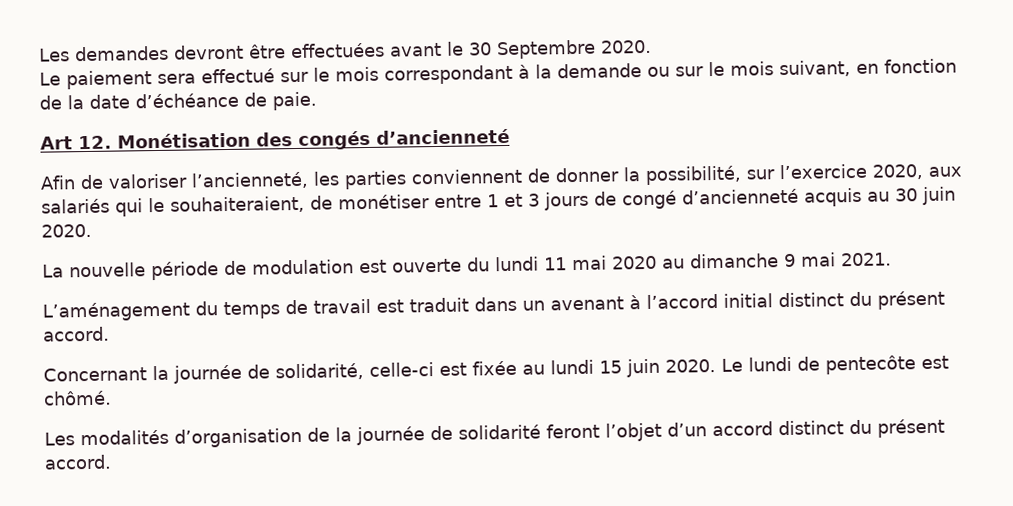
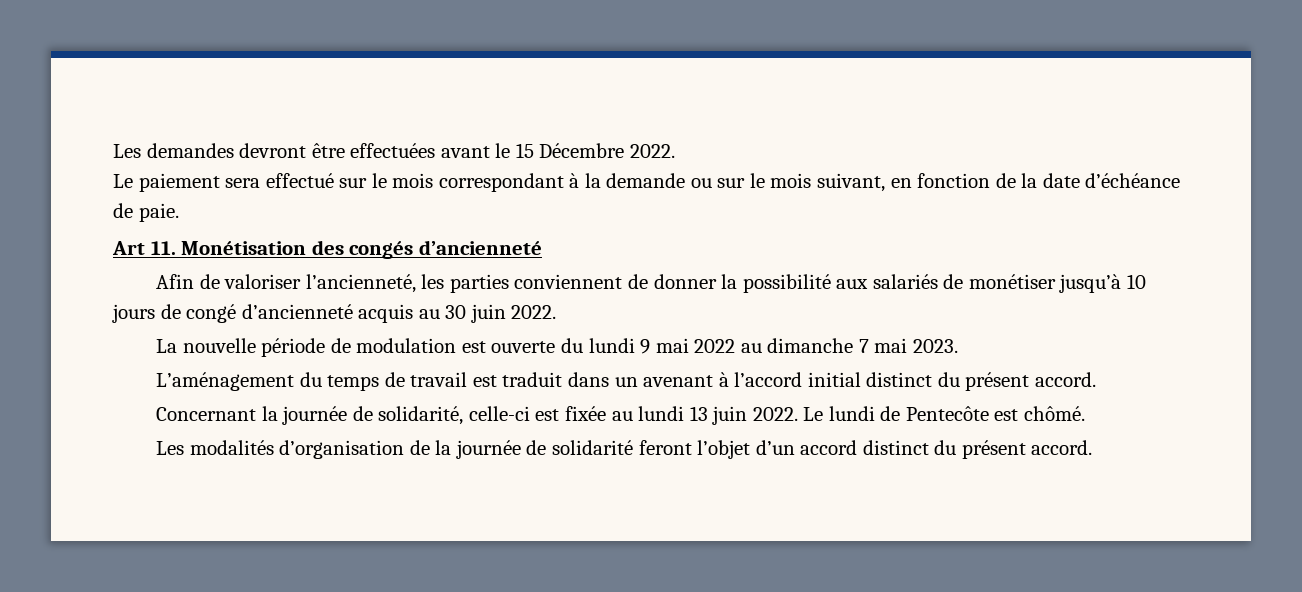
- Les demandes devront être effectuées avant le 30 Septembre 2020.
+ Les demandes devront être effectuées avant le 15 Décembre 2022.
- Art 12. Monétisation des congés d’ancienneté
+ Art 11. Monétisation des congés d’ancienneté
- Afin de valoriser l’ancienneté, les parties conviennent de donner la possibilité, sur l’exercice 2020, aux salariés qui le souhaiteraient, de monétiser entre 1 et 3 jours de congé d’ancienneté acquis au 30 juin 2020.
+ Afin de valoriser l’ancienneté, les parties conviennent de donner la possibilité aux salariés de monétiser jusqu’à 10 jours de congé d’ancienneté acquis au 30 juin 2022.
- La nouvelle période de modulation est ouverte du lundi 11 mai 2020 au dimanche 9 mai 2021.
+ La nouvelle période de modulation est ouverte du lundi 9 mai 2022 au dimanche 7 mai 2023.
- Concernant la journée de solidarité, celle-ci est fixée au lundi 15 juin 2020.
+ Concernant la journée de solidarité, celle-ci est fixée au lundi 13 juin 2022.
- Le lundi de pentecôte est chômé.
+ Le lundi de Pentecôte est chômé.

